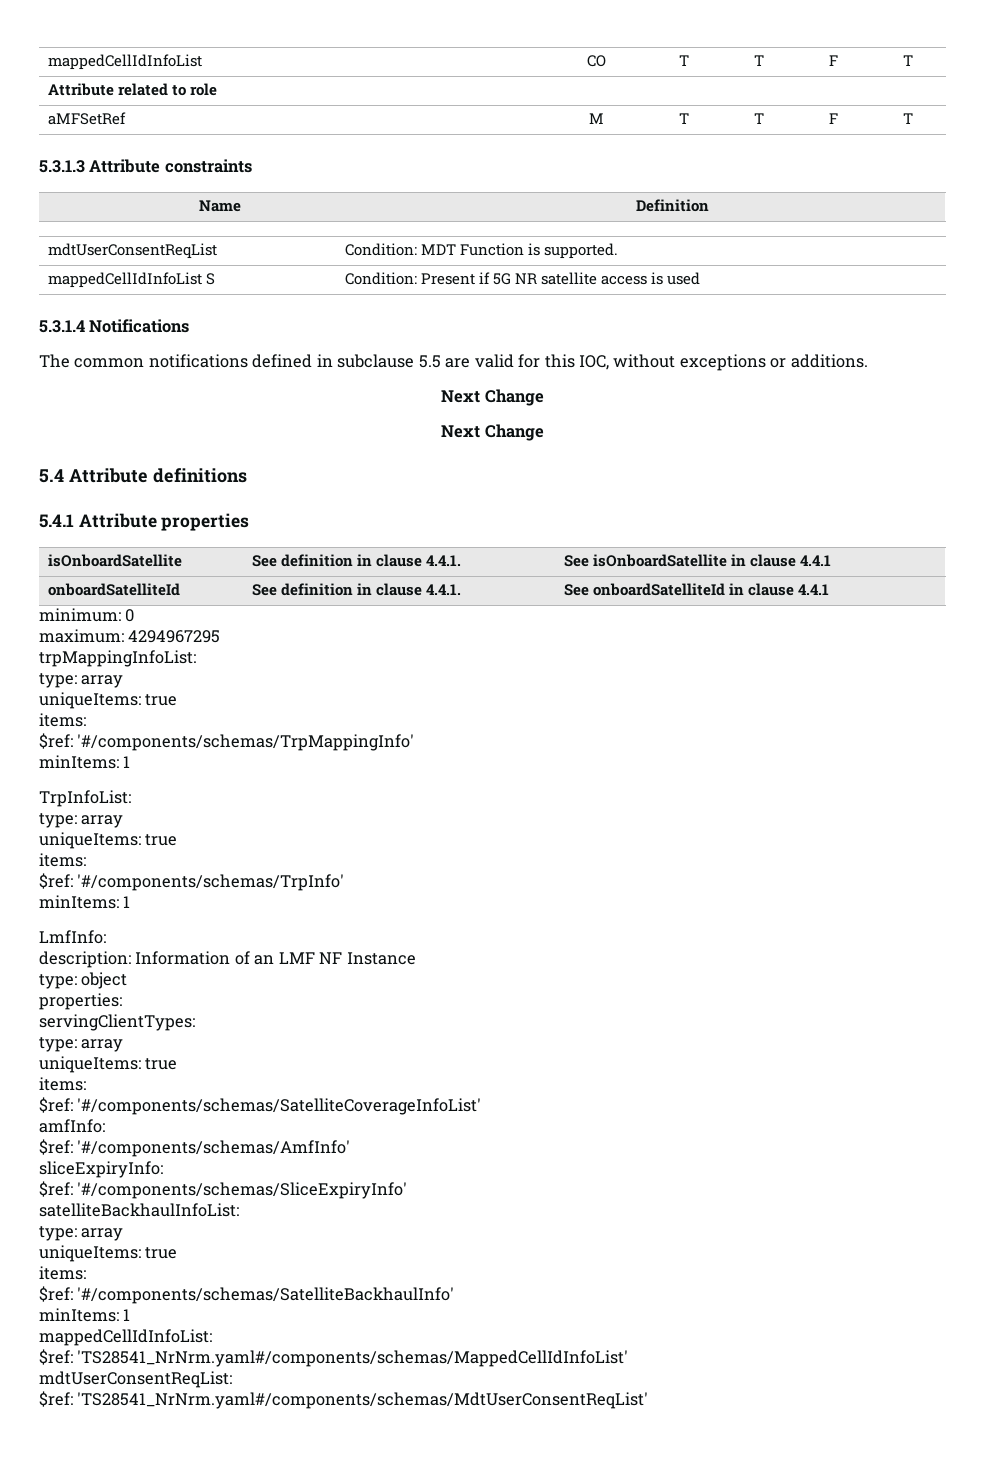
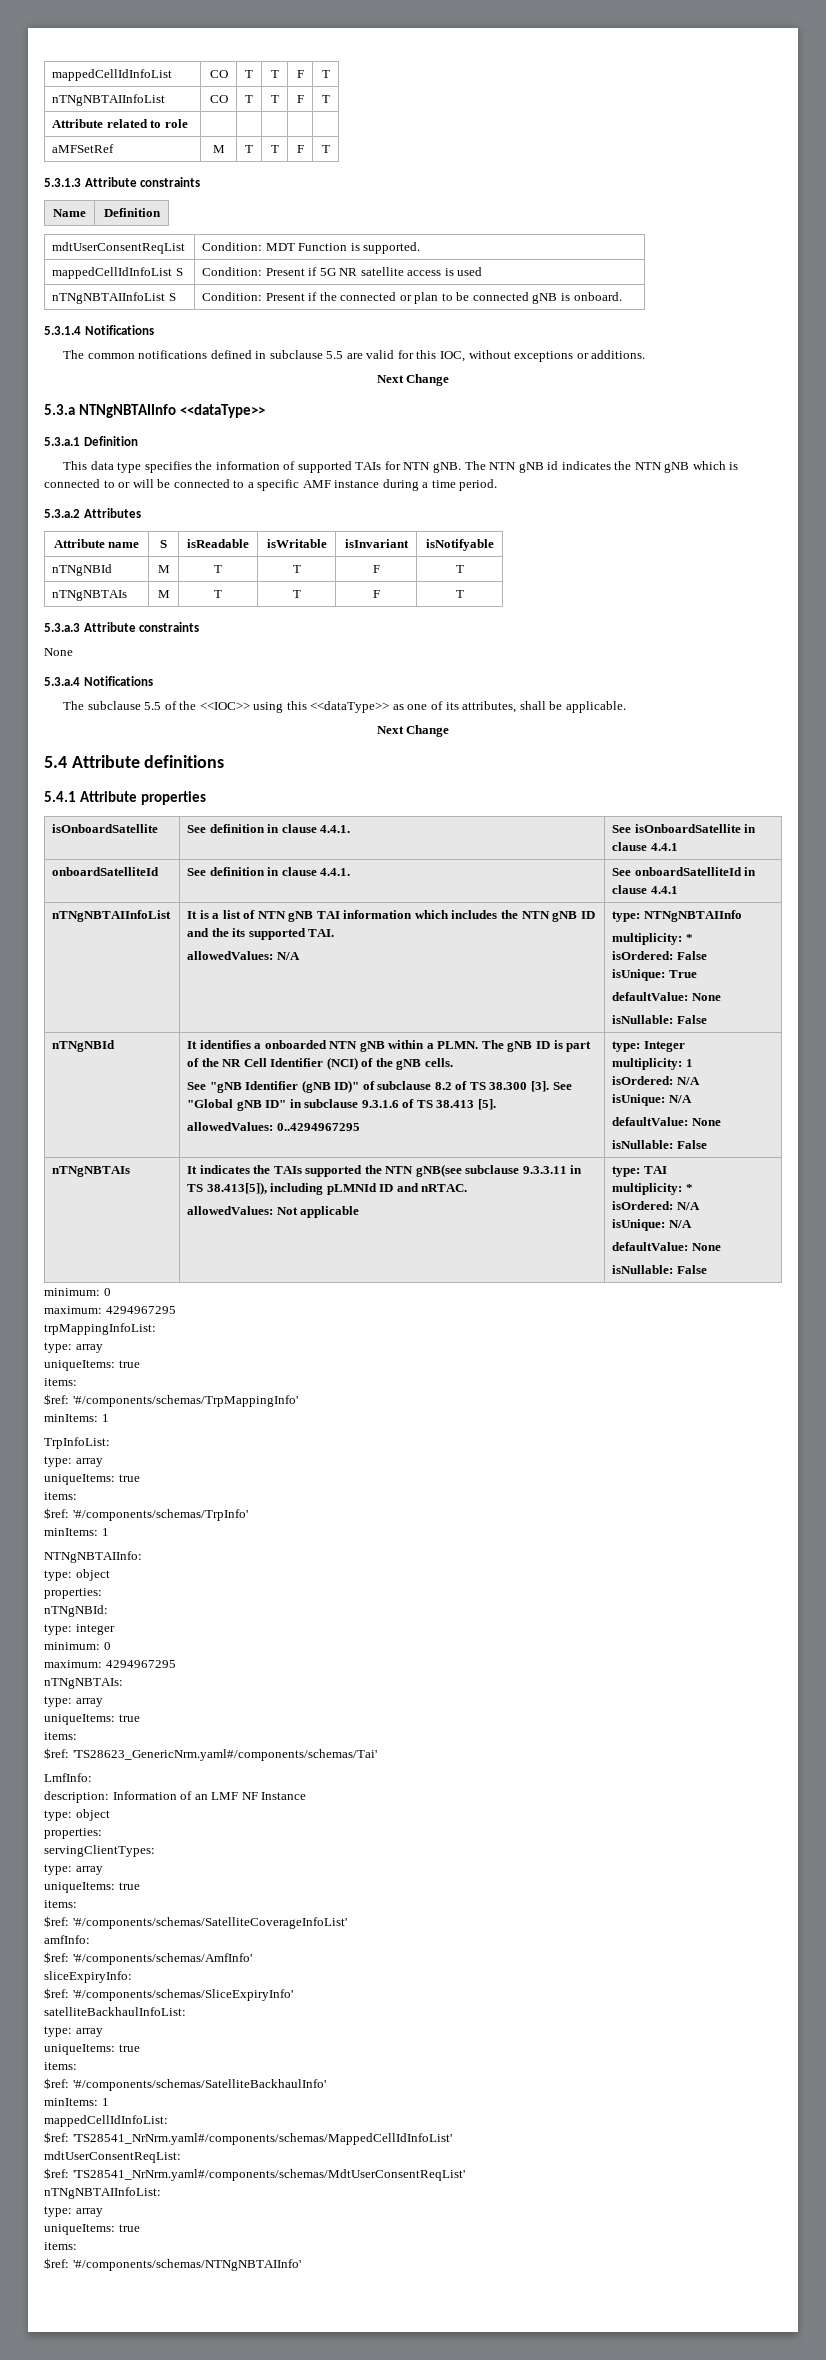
+ nTNgNBTAIInfoList | CO | T | T | F | T
+ nTNgNBTAIInfoList S | Condition: Present if the connected or plan to be connected gNB is onboard.
+ 5.3.a NTNgNBTAIInfo <<dataType>>
+ 5.3.a.1 Definition
+ This data type specifies the information of supported TAIs for NTN gNB. The NTN gNB id indicates the NTN gNB which is connected to or will be connected to a specific AMF instance during a time period.
+ 5.3.a.2 Attributes
+ Attribute name | S | isReadable | isWritable | isInvariant | isNotifyable
+ nTNgNBId | M | T | T | F | T
+ nTNgNBTAIs | M | T | T | F | T
+ 5.3.a.3 Attribute constraints
+ None
+ 5.3.a.4 Notifications
+ The subclause 5.5 of the <<IOC>> using this <<dataType>> as one of its attributes, shall be applicable.
+ nTNgNBTAIInfoList | It is a list of NTN gNB TAI information which includes the NTN gNB ID and the its supported TAI.
+ allowedValues: N/A | type: NTNgNBTAIInfo
+ multiplicity: *
+ isOrdered: False
+ isUnique: True
+ defaultValue: None
+ isNullable: False
+ nTNgNBId | It identifies a onboarded NTN gNB within a PLMN. The gNB ID is part of the NR Cell Identifier (NCI) of the gNB cells.
+ See "gNB Identifier (gNB ID)" of subclause 8.2 of TS 38.300 [3]. See "Global gNB ID" in subclause 9.3.1.6 of TS 38.413 [5].
+ allowedValues: 0..4294967295 | type: Integer
+ multiplicity: 1
+ isOrdered: N/A
+ isUnique: N/A
+ defaultValue: None
+ isNullable: False
+ nTNgNBTAIs | It indicates the TAIs supported the NTN gNB(see subclause 9.3.3.11 in TS 38.413[5]), including pLMNId ID and nRTAC.
+ allowedValues: Not applicable | type: TAI
+ multiplicity: *
+ isOrdered: N/A
+ isUnique: N/A
+ defaultValue: None
+ isNullable: False
+ NTNgNBTAIInfo:
+ type: object
+ properties:
+ nTNgNBId:
+ type: integer
+ minimum: 0
+ maximum: 4294967295
+ nTNgNBTAIs:
+ type: array
+ uniqueItems: true
+ items:
+ $ref: 'TS28623_GenericNrm.yaml#/components/schemas/Tai'
+ nTNgNBTAIInfoList:
+ type: array
+ uniqueItems: true
+ items:
+ $ref: '#/components/schemas/NTNgNBTAIInfo'

